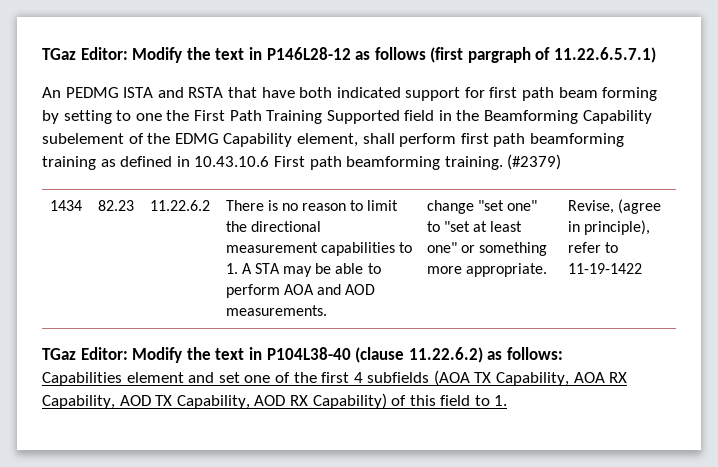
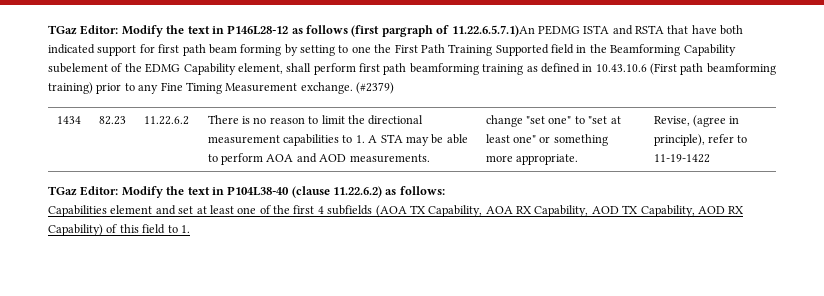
- TGaz Editor: Modify the text in P146L28-12 as follows (first pargraph of 11.22.6.5.7.1)
- An PEDMG ISTA and RSTA that have both indicated support for first path beam forming by setting to one the First Path Training Supported field in the Beamforming Capability subelement of the EDMG Capability element, shall perform first path beamforming training as defined in 10.43.10.6 First path beamforming training.
+ TGaz Editor: Modify the text in P146L28-12 as follows (first pargraph of 11.22.6.5.7.1)An PEDMG ISTA and RSTA that have both indicated support for first path beam forming by setting to one the First Path Training Supported field in the Beamforming Capability subelement of the EDMG Capability element, shall perform first path beamforming training as defined in 10.43.10.6 (First path beamforming training) prior to any Fine Timing Measurement exchange.
- Capabilities element and set one of the first 4 subfields (AOA TX Capability, AOA RX Capability, AOD TX Capability, AOD RX Capability) of this field to 1.
+ Capabilities element and set at least one of the first 4 subfields (AOA TX Capability, AOA RX Capability, AOD TX Capability, AOD RX Capability) of this field to 1.

